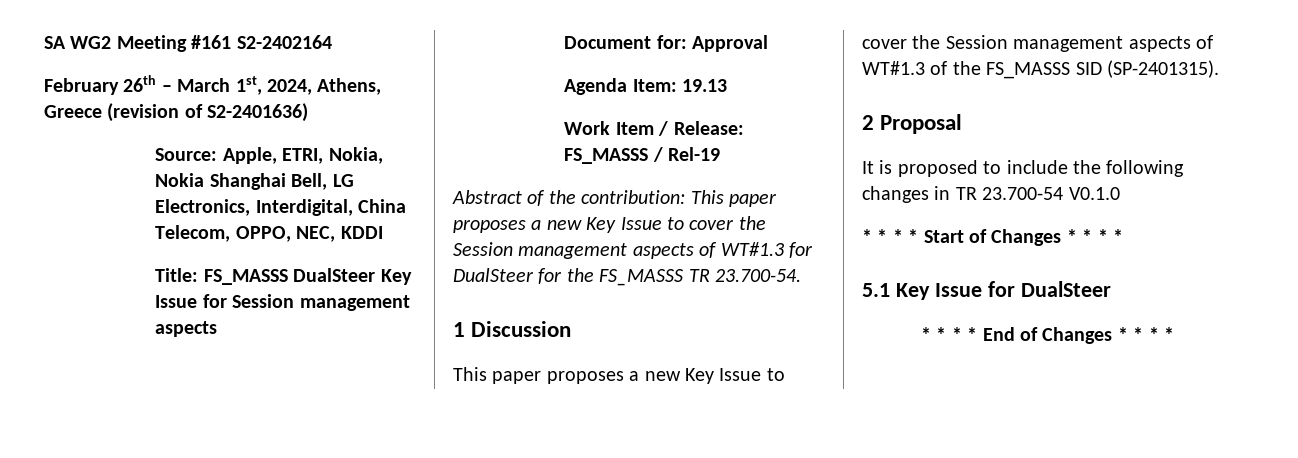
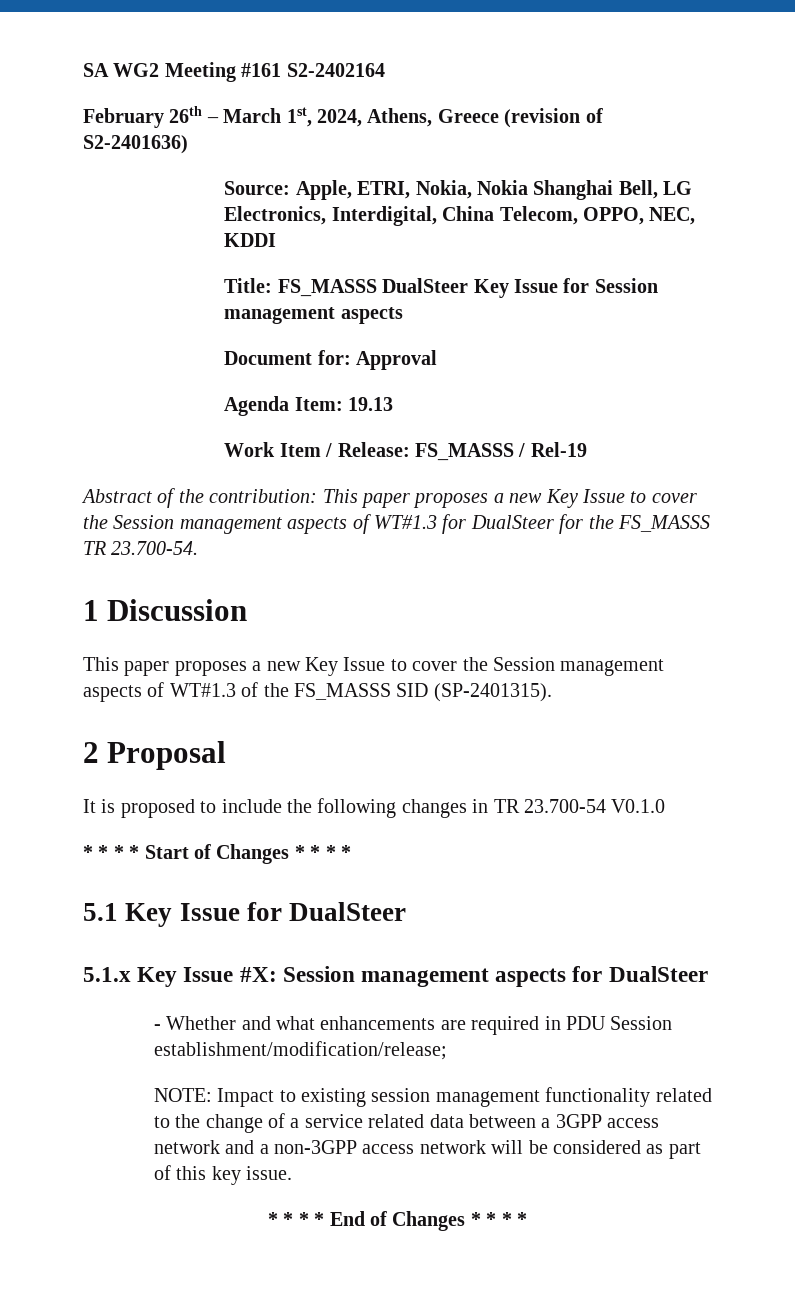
+ 5.1.x Key Issue #X: Session management aspects for DualSteer
+ - Whether and what enhancements are required in PDU Session establishment/modification/release;
+ NOTE: Impact to existing session management functionality related to the change of a service related data between a 3GPP access network and a non-3GPP access network will be considered as part of this key issue.

